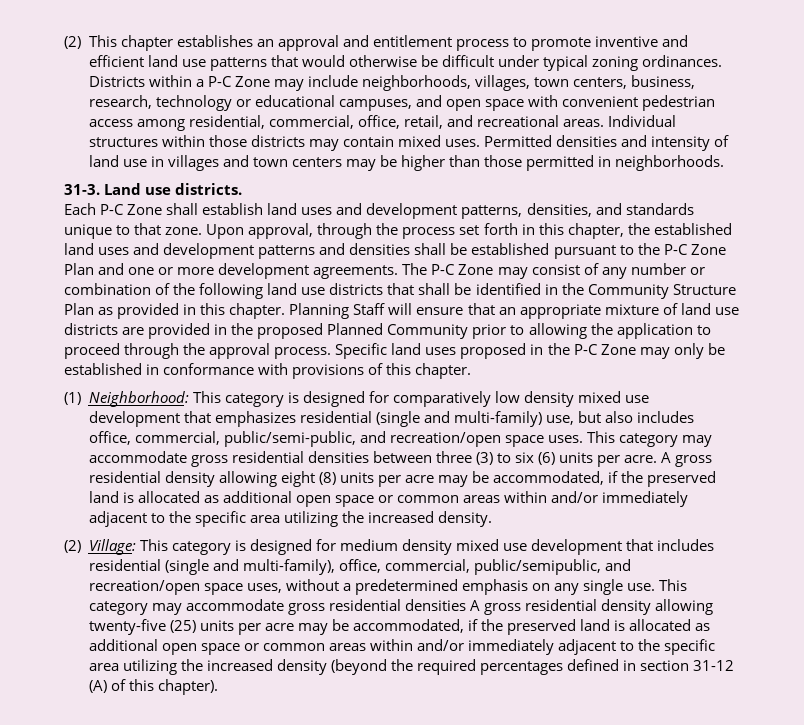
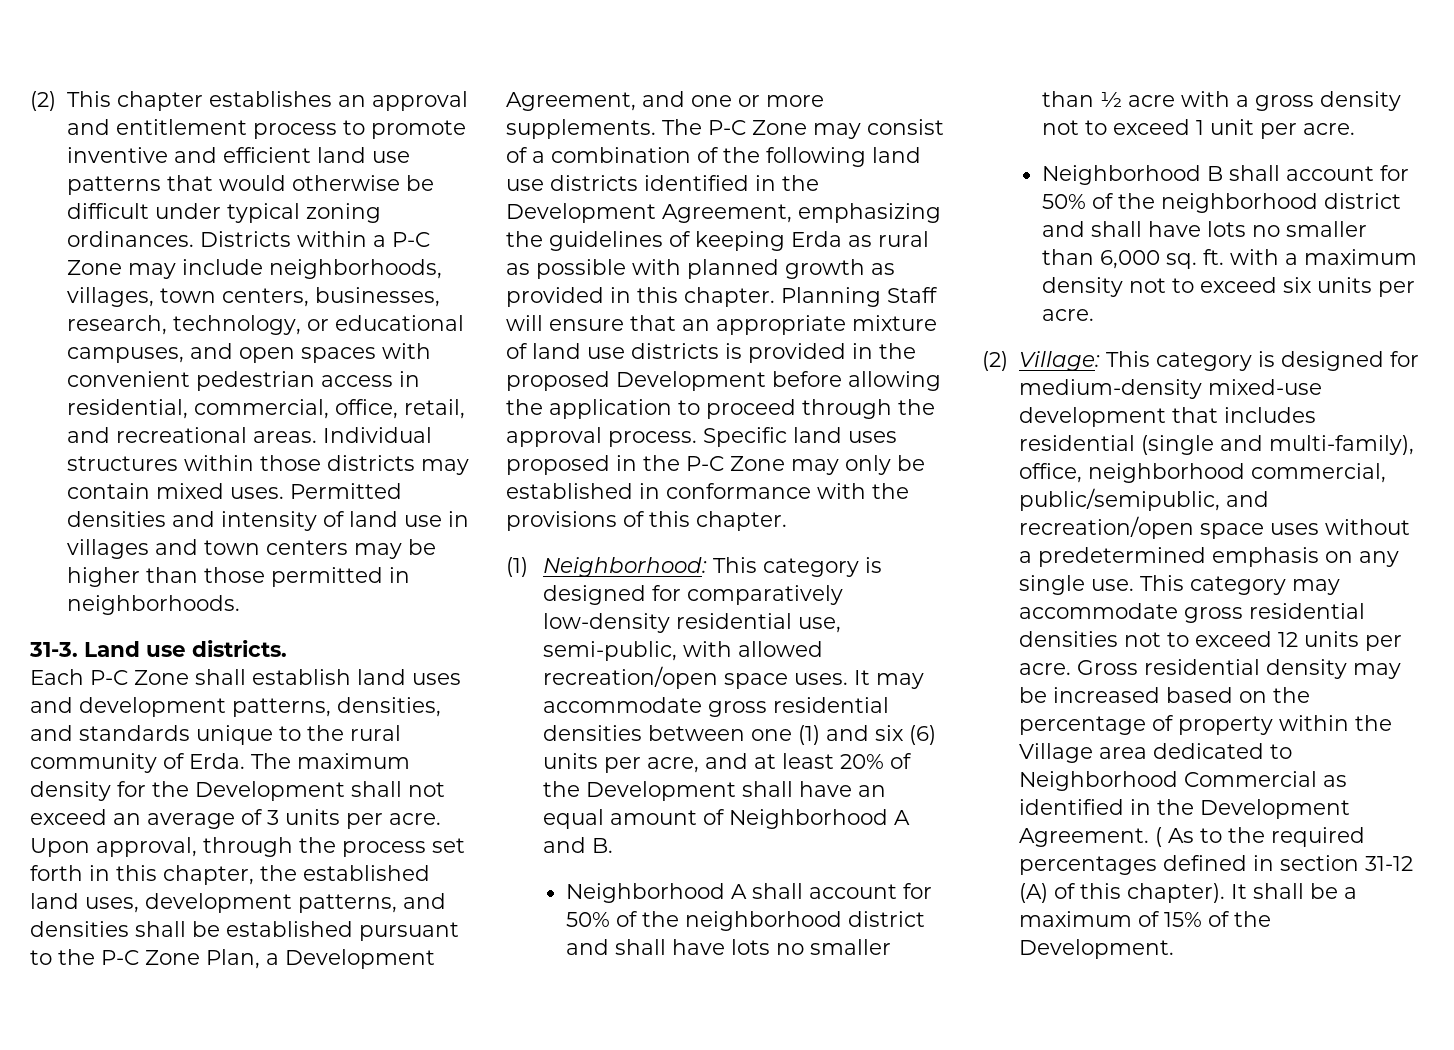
- Districts within a P-C Zone may include neighborhoods, villages, town centers, business, research, technology or educational campuses, and open space with convenient pedestrian access among residential, commercial, office, retail, and recreational areas.
+ Districts within a P-C Zone may include neighborhoods, villages, town centers, businesses, research, technology, or educational campuses, and open spaces with convenient pedestrian access in residential, commercial, office, retail, and recreational areas.
- Each P-C Zone shall establish land uses and development patterns, densities, and standards unique to that zone.
+ Each P-C Zone shall establish land uses and development patterns, densities, and standards unique to the rural community of Erda. The maximum density for the Development shall not exceed an average of 3 units per acre.
- Upon approval, through the process set forth in this chapter, the established land uses and development patterns and densities shall be established pursuant to the P-C Zone Plan and one or more development agreements.
+ Upon approval, through the process set forth in this chapter, the established land uses, development patterns, and densities shall be established pursuant to the P-C Zone Plan, a Development Agreement, and one or more supplements.
- The P-C Zone may consist of any number or combination of the following land use districts that shall be identified in the Community Structure Plan as provided in this chapter.
+ The P-C Zone may consist of a combination of the following land use districts identified in the Development Agreement, emphasizing the guidelines of keeping Erda as rural as possible with planned growth as provided in this chapter.
- Planning Staff will ensure that an appropriate mixture of land use districts are provided in the proposed Planned Community prior to allowing the application to proceed through the approval process.
+ Planning Staff will ensure that an appropriate mixture of land use districts is provided in the proposed Development before allowing the application to proceed through the approval process.
- Specific land uses proposed in the P-C Zone may only be established in conformance with provisions of this chapter.
+ Specific land uses proposed in the P-C Zone may only be established in conformance with the provisions of this chapter.
- (1) Neighborhood: This category is designed for comparatively low density mixed use development that emphasizes residential (single and multi-family) use, but also includes office, commercial, public/semi-public, and recreation/open space uses.
+ (1) Neighborhood: This category is designed for comparatively low-density residential use, semi-public, with allowed recreation/open space uses.
- This category may accommodate gross residential densities between three (3) to six (6) units per acre. A gross residential density allowing eight (8) units per acre may be accommodated, if the preserved land is allocated as additional open space or common areas within and/or immediately adjacent to the specific area utilizing the increased density.
+ It may accommodate gross residential densities between one (1) and six (6) units per acre, and at least 20% of the Development shall have an equal amount of Neighborhood A and B.
+ Neighborhood A shall account for 50% of the neighborhood district and shall have lots no smaller than ½ acre with a gross density not to exceed 1 unit per acre.
+ Neighborhood B shall account for 50% of the neighborhood district and shall have lots no smaller than 6,000 sq. ft. with a maximum density not to exceed six units per acre.
- (2) Village: This category is designed for medium density mixed use development that includes residential (single and multi-family), office, commercial, public/semipublic, and recreation/open space uses, without a predetermined emphasis on any single use.
+ (2) Village: This category is designed for medium-density mixed-use development that includes residential (single and multi-family), office, neighborhood commercial, public/semipublic, and recreation/open space uses without a predetermined emphasis on any single use.
- This category may accommodate gross residential densities A gross residential density allowing twenty-five (25) units per acre may be accommodated, if the preserved land is allocated as additional open space or common areas within and/or immediately adjacent to the specific area utilizing the increased density (beyond the required percentages defined in section 31-12 (A) of this chapter).
+ This category may accommodate gross residential densities not to exceed 12 units per acre. Gross residential density may be increased based on the percentage of property within the Village area dedicated to Neighborhood Commercial as identified in the Development Agreement. ( As to the required percentages defined in section 31-12 (A) of this chapter).
+ It shall be a maximum of 15% of the Development.

